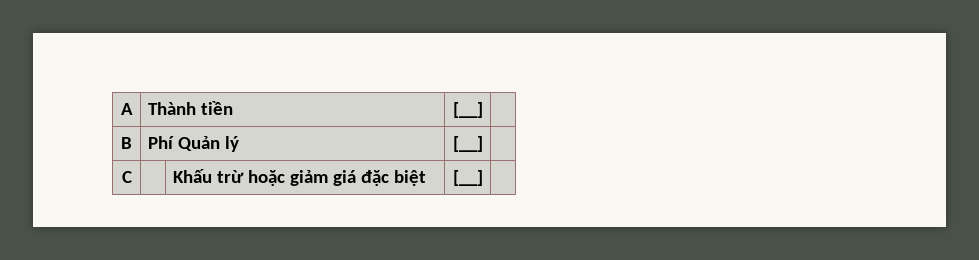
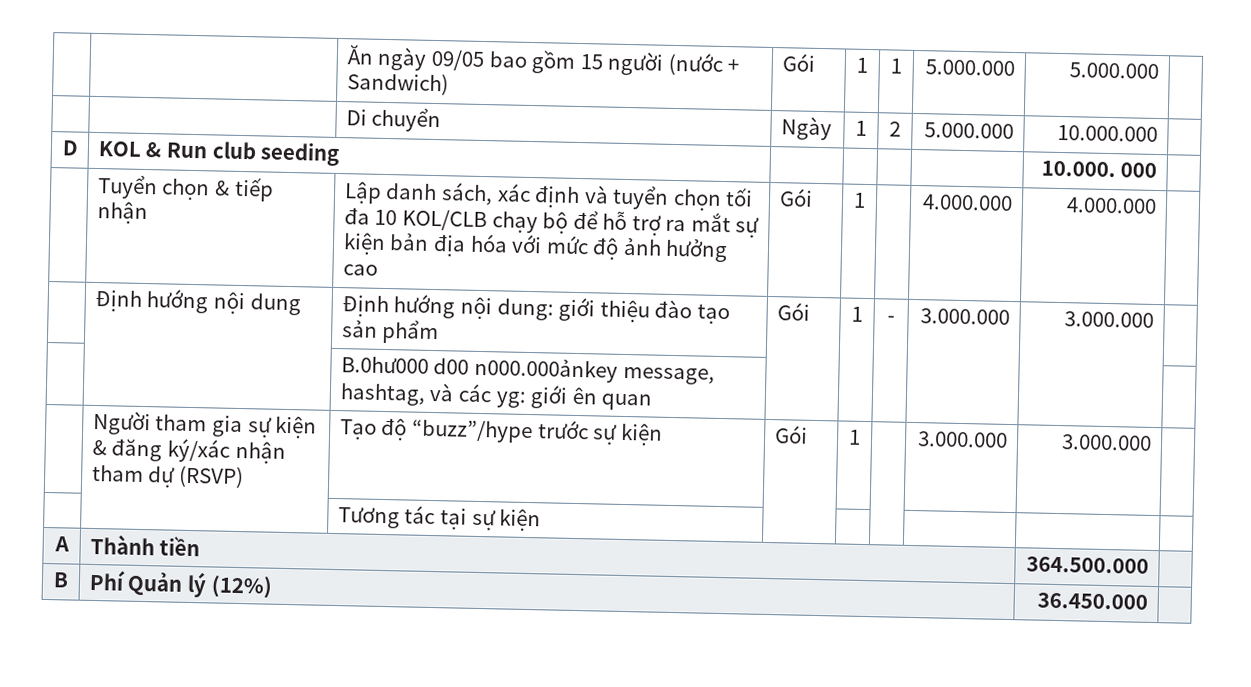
+ | | Ăn ngày 09/05 bao gồm 15 người (nước + Sandwich) | Gói | 1 | 1 | 5.000.000 | 5.000.000 |
+ | | Di chuyển | Ngày | 1 | 2 | 5.000.000 | 10.000.000 |
+ D | KOL & Run club seeding | | | | | 10.000. 000 |
+ | Tuyển chọn & tiếp nhận | Lập danh sách, xác định và tuyển chọn tối đa 10 KOL/CLB chạy bộ để hỗ trợ ra mắt sự kiện bản địa hóa với mức độ ảnh hưởng cao | Gói | 1 | | 4.000.000 | 4.000.000 |
+ | Định hướng nội dung | Định hướng nội dung: giới thiệu đào tạo sản phẩm | Gói | 1 | - | 3.000.000 | 3.000.000 |
+ | | B.0hư000 d00 n000.000ảnkey message, hashtag, và các yg: giới ên quan | | | | | |
+ | Người tham gia sự kiện & đăng ký/xác nhận tham dự (RSVP) | Tạo độ “buzz”/hype trước sự kiện | Gói | 1 | | 3.000.000 | 3.000.000 |
+ | | Tương tác tại sự kiện | | | | | |
- A | Thành tiền | [__] |
+ A | Thành tiền | 364.500.000 |
- B | Phí Quản lý | [__] |
- C | | Khấu trừ hoặc giảm giá đặc biệt | [__] |
+ B | Phí Quản lý (12%) | 36.450.000 |

